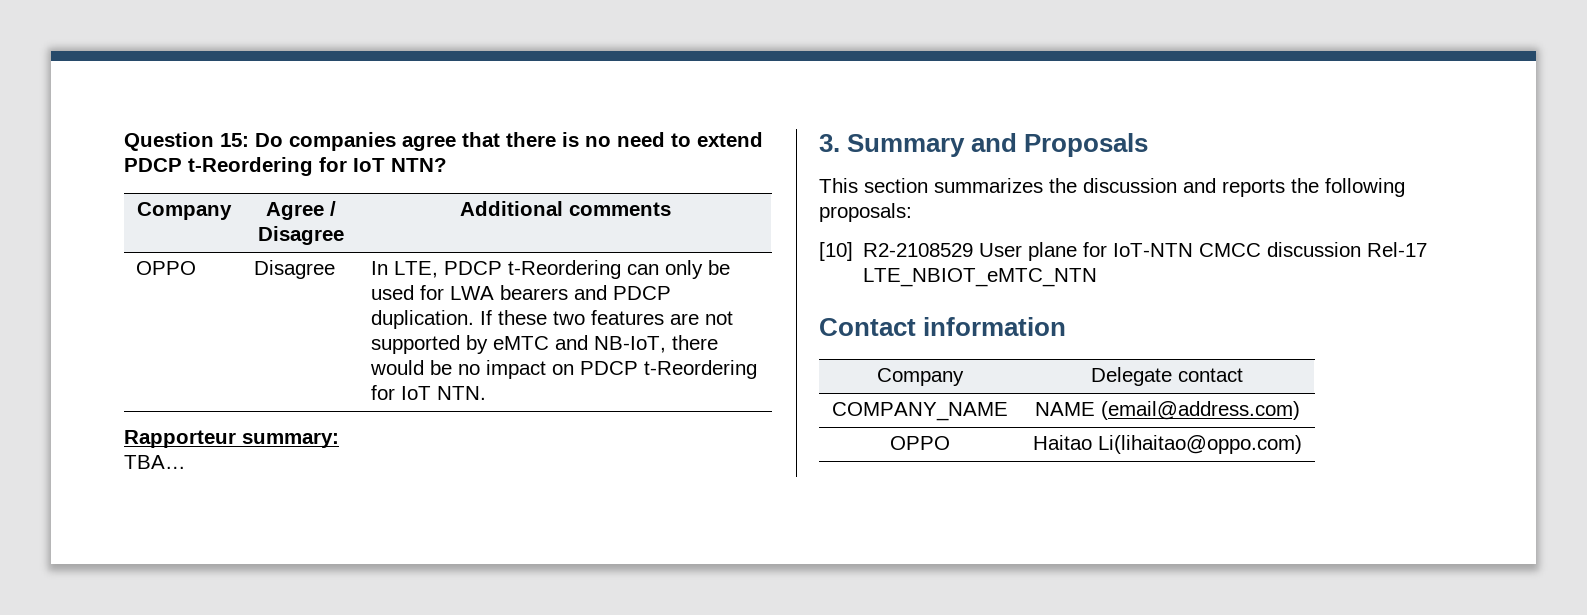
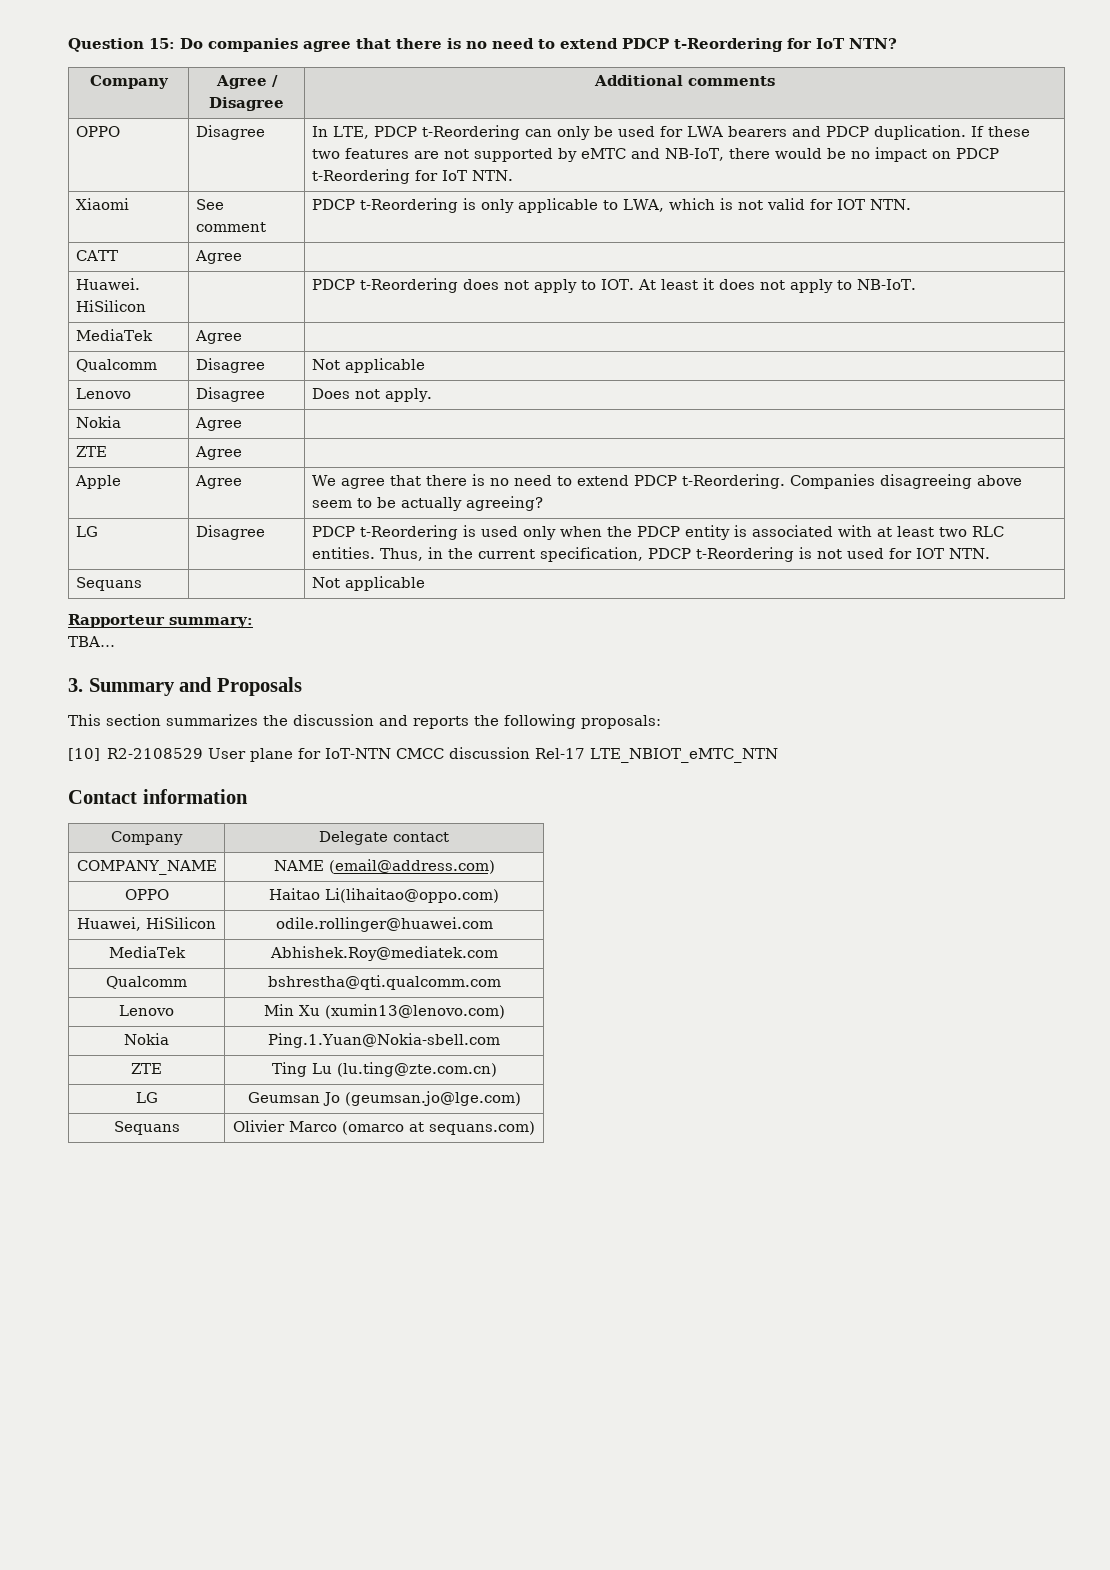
+ Xiaomi | See comment | PDCP t-Reordering is only applicable to LWA, which is not valid for IOT NTN.
+ CATT | Agree |
+ Huawei. HiSilicon | | PDCP t-Reordering does not apply to IOT. At least it does not apply to NB-IoT.
+ MediaTek | Agree |
+ Qualcomm | Disagree | Not applicable
+ Lenovo | Disagree | Does not apply.
+ Nokia | Agree |
+ ZTE | Agree |
+ Apple | Agree | We agree that there is no need to extend PDCP t-Reordering. Companies disagreeing above seem to be actually agreeing?
+ LG | Disagree | PDCP t-Reordering is used only when the PDCP entity is associated with at least two RLC entities. Thus, in the current specification, PDCP t-Reordering is not used for IOT NTN.
+ Sequans | | Not applicable
+ Huawei, HiSilicon | odile.rollinger@huawei.com
+ MediaTek | Abhishek.Roy@mediatek.com
+ Qualcomm | bshrestha@qti.qualcomm.com
+ Lenovo | Min Xu (xumin13@lenovo.com)
+ Nokia | Ping.1.Yuan@Nokia-sbell.com
+ ZTE | Ting Lu (lu.ting@zte.com.cn)
+ LG | Geumsan Jo (geumsan.jo@lge.com)
+ Sequans | Olivier Marco (omarco at sequans.com)

